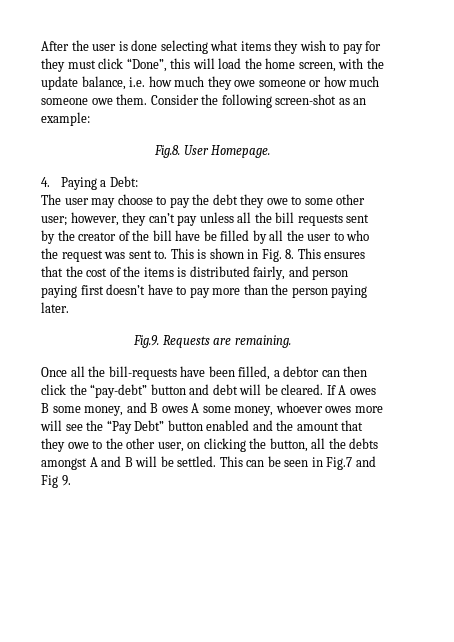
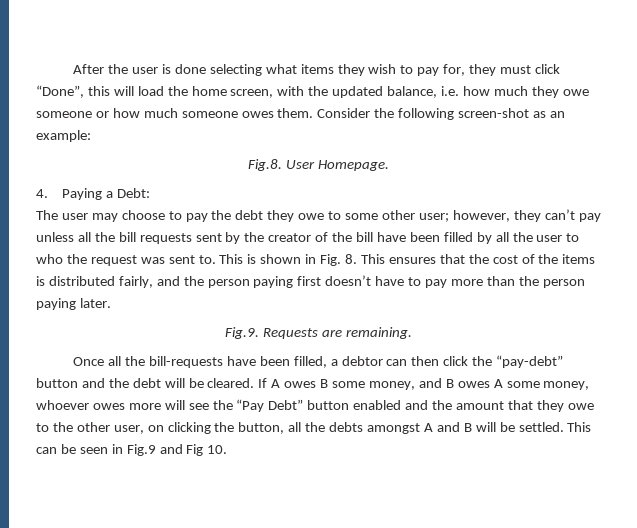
- After the user is done selecting what items they wish to pay for they must click “Done”, this will load the home screen, with the update balance, i.e. how much they owe someone or how much someone owe them.
+ After the user is done selecting what items they wish to pay for, they must click “Done”, this will load the home screen, with the updated balance, i.e. how much they owe someone or how much someone owes them.
- The user may choose to pay the debt they owe to some other user; however, they can’t pay unless all the bill requests sent by the creator of the bill have be filled by all the user to who the request was sent to.
+ The user may choose to pay the debt they owe to some other user; however, they can’t pay unless all the bill requests sent by the creator of the bill have been filled by all the user to who the request was sent to.
- This is shown in Fig. 8. This ensures that the cost of the items is distributed fairly, and person paying first doesn’t have to pay more than the person paying later.
+ This is shown in Fig. 8. This ensures that the cost of the items is distributed fairly, and the person paying first doesn’t have to pay more than the person paying later.
- Once all the bill-requests have been filled, a debtor can then click the “pay-debt” button and debt will be cleared.
+ Once all the bill-requests have been filled, a debtor can then click the “pay-debt” button and the debt will be cleared.
- This can be seen in Fig.7 and Fig 9.
+ This can be seen in Fig.9 and Fig 10.

